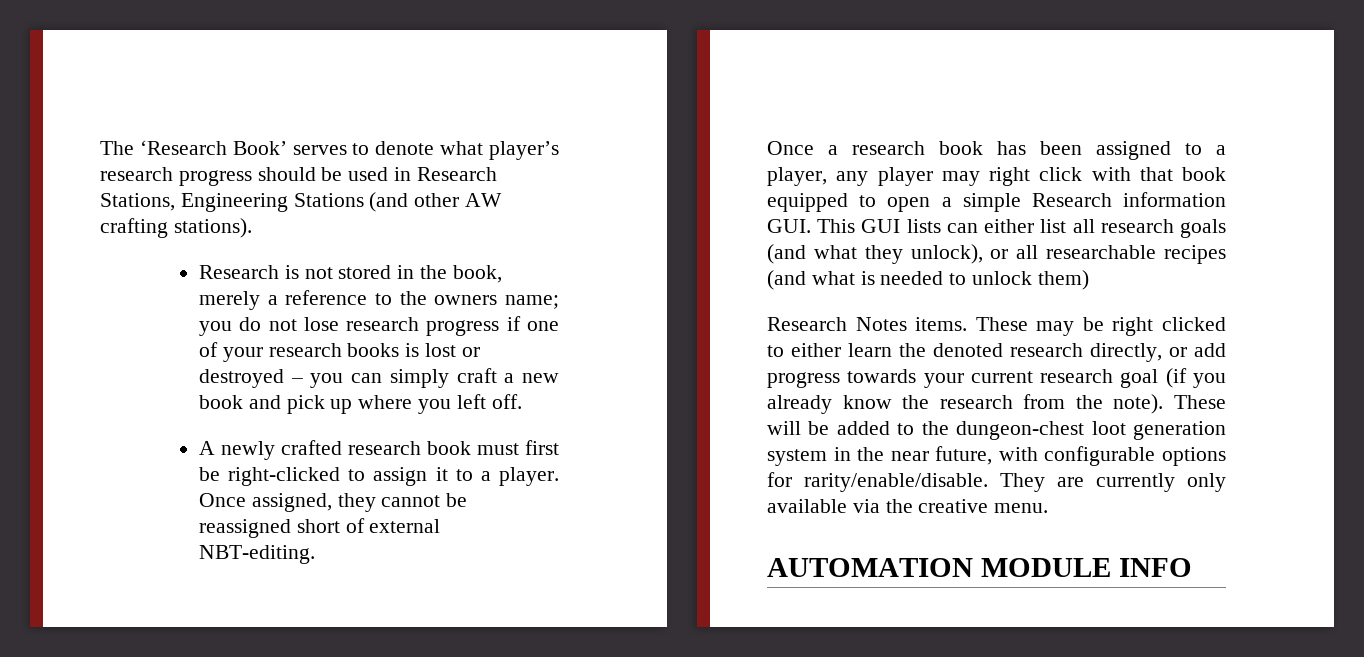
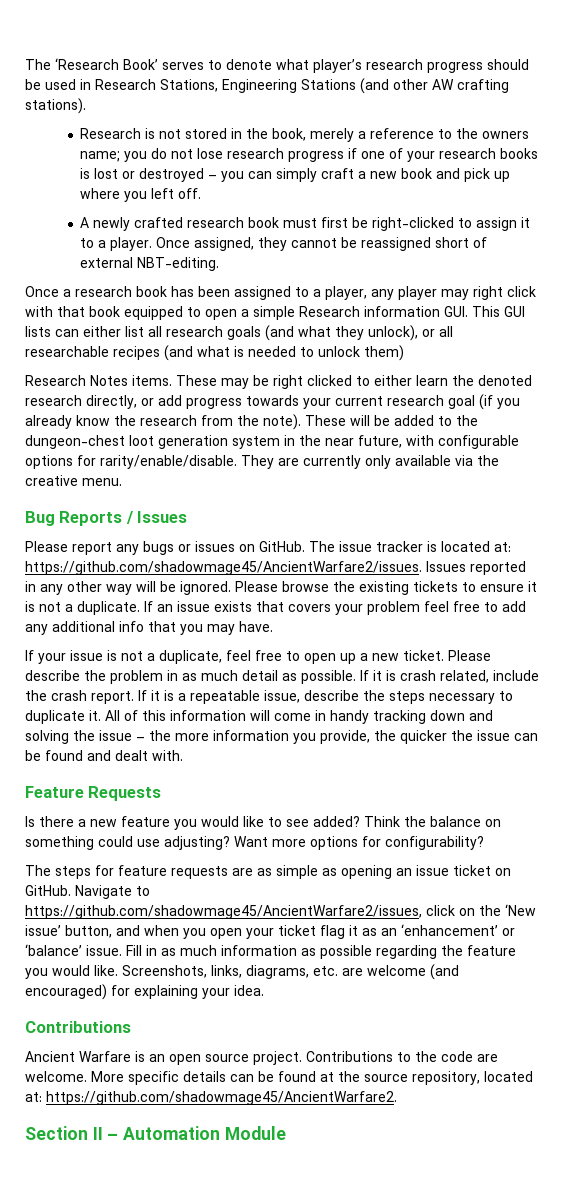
- AUTOMATION MODULE INFO
+ Bug Reports / Issues
+ Please report any bugs or issues on GitHub. The issue tracker is located at: https://github.com/shadowmage45/AncientWarfare2/issues. Issues reported in any other way will be ignored. Please browse the existing tickets to ensure it is not a duplicate. If an issue exists that covers your problem feel free to add any additional info that you may have.
+ If your issue is not a duplicate, feel free to open up a new ticket. Please describe the problem in as much detail as possible. If it is crash related, include the crash report. If it is a repeatable issue, describe the steps necessary to duplicate it. All of this information will come in handy tracking down and solving the issue – the more information you provide, the quicker the issue can be found and dealt with.
+ Feature Requests
+ Is there a new feature you would like to see added? Think the balance on something could use adjusting? Want more options for configurability?
+ The steps for feature requests are as simple as opening an issue ticket on GitHub. Navigate to https://github.com/shadowmage45/AncientWarfare2/issues, click on the ‘New issue’ button, and when you open your ticket flag it as an ‘enhancement’ or ‘balance’ issue. Fill in as much information as possible regarding the feature you would like. Screenshots, links, diagrams, etc. are welcome (and encouraged) for explaining your idea.
+ Contributions
+ Ancient Warfare is an open source project. Contributions to the code are welcome. More specific details can be found at the source repository, located at: https://github.com/shadowmage45/AncientWarfare2.
+ Section II – Automation Module

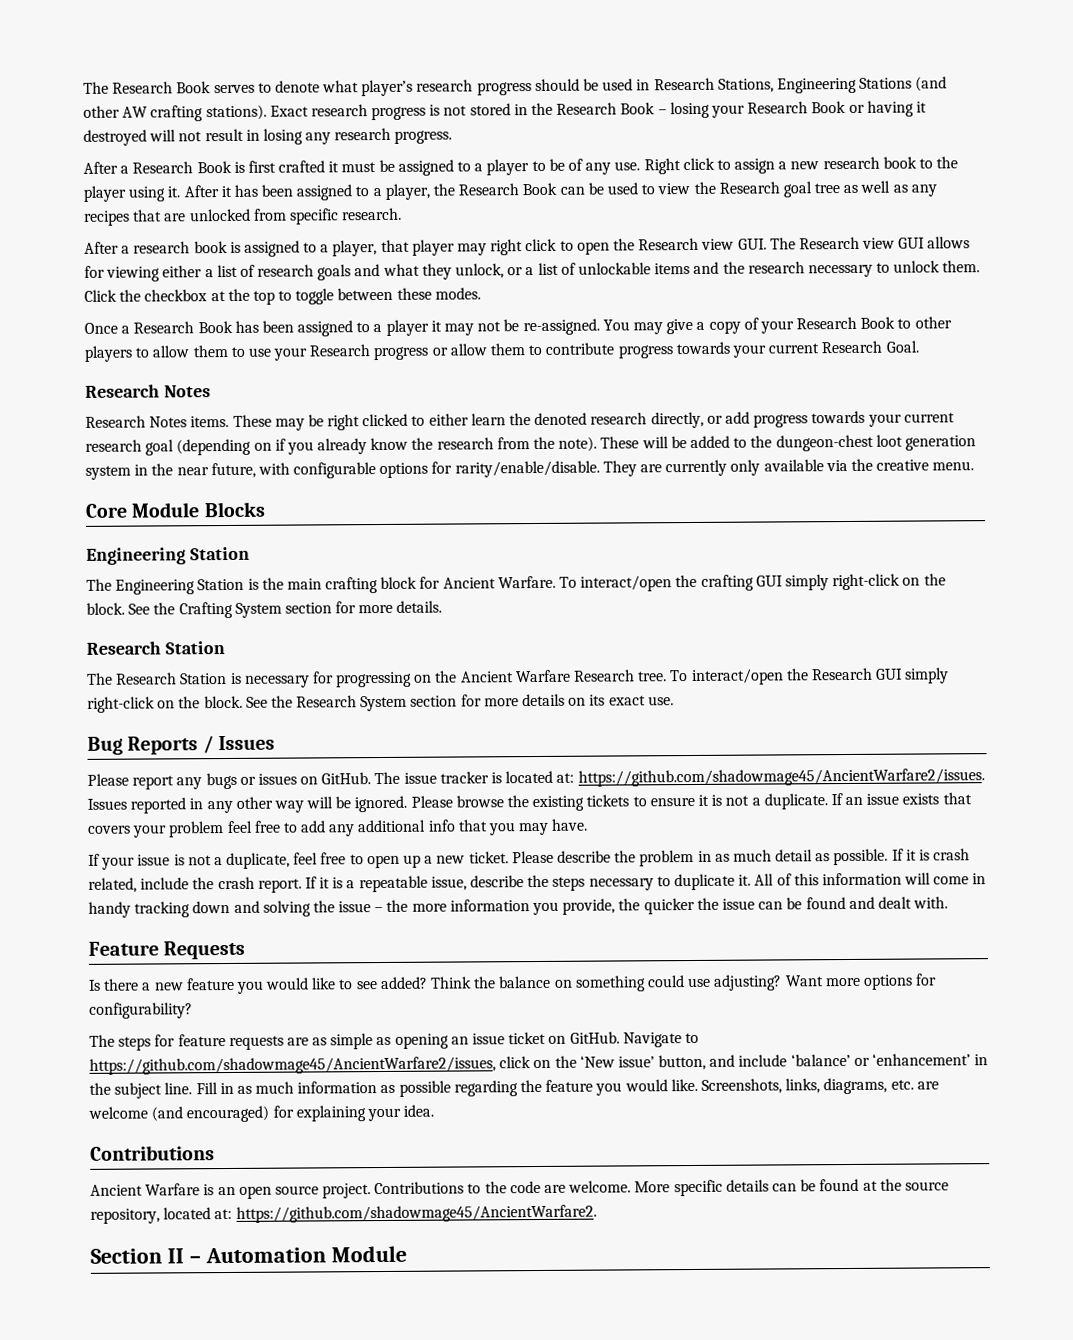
- The ‘Research Book’ serves to denote what player’s research progress should be used in Research Stations, Engineering Stations (and other AW crafting stations).
- Research is not stored in the book, merely a reference to the owners name; you do not lose research progress if one of your research books is lost or destroyed – you can simply craft a new book and pick up where you left off.
- A newly crafted research book must first be right-clicked to assign it to a player. Once assigned, they cannot be reassigned short of external NBT-editing.
- Once a research book has been assigned to a player, any player may right click with that book equipped to open a simple Research information GUI. This GUI lists can either list all research goals (and what they unlock), or all researchable recipes (and what is needed to unlock them)
+ The Research Book serves to denote what player’s research progress should be used in Research Stations, Engineering Stations (and other AW crafting stations). Exact research progress is not stored in the Research Book – losing your Research Book or having it destroyed will not result in losing any research progress.
+ After a Research Book is first crafted it must be assigned to a player to be of any use. Right click to assign a new research book to the player using it. After it has been assigned to a player, the Research Book can be used to view the Research goal tree as well as any recipes that are unlocked from specific research.
+ After a research book is assigned to a player, that player may right click to open the Research view GUI. The Research view GUI allows for viewing either a list of research goals and what they unlock, or a list of unlockable items and the research necessary to unlock them. Click the checkbox at the top to toggle between these modes.
+ Once a Research Book has been assigned to a player it may not be re-assigned. You may give a copy of your Research Book to other players to allow them to use your Research progress or allow them to contribute progress towards your current Research Goal.
+ Research Notes
- These may be right clicked to either learn the denoted research directly, or add progress towards your current research goal (if you already know the research from the note).
+ These may be right clicked to either learn the denoted research directly, or add progress towards your current research goal (depending on if you already know the research from the note).
+ Core Module Blocks
+ Engineering Station
+ The Engineering Station is the main crafting block for Ancient Warfare. To interact/open the crafting GUI simply right-click on the block. See the Crafting System section for more details.
+ Research Station
+ The Research Station is necessary for progressing on the Ancient Warfare Research tree. To interact/open the Research GUI simply right-click on the block. See the Research System section for more details on its exact use.
- Navigate to https://github.com/shadowmage45/AncientWarfare2/issues, click on the ‘New issue’ button, and when you open your ticket flag it as an ‘enhancement’ or ‘balance’ issue.
+ Navigate to https://github.com/shadowmage45/AncientWarfare2/issues, click on the ‘New issue’ button, and include ‘balance’ or ‘enhancement’ in the subject line.

